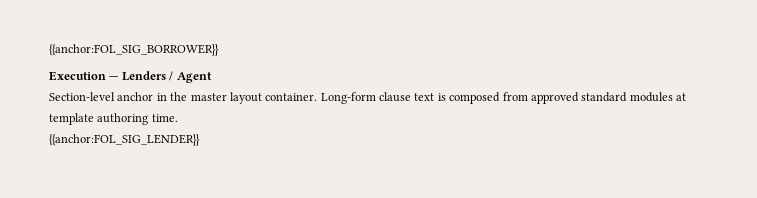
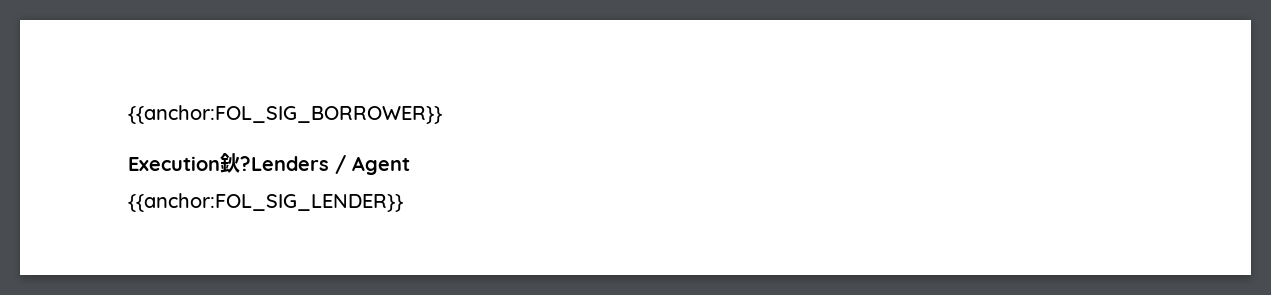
- Execution — Lenders / Agent
+ Execution鈥?Lenders / Agent
- Section-level anchor in the master layout container. Long-form clause text is composed from approved standard modules at template authoring time.

